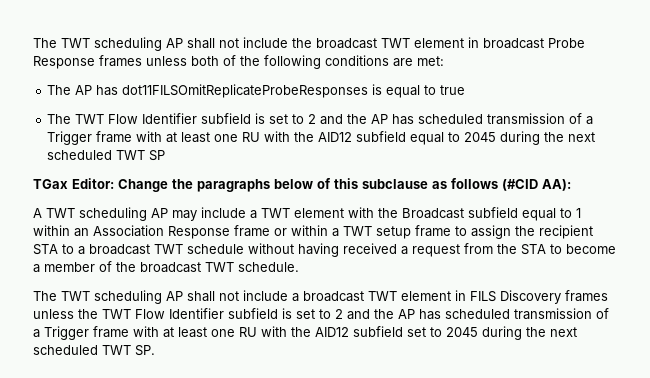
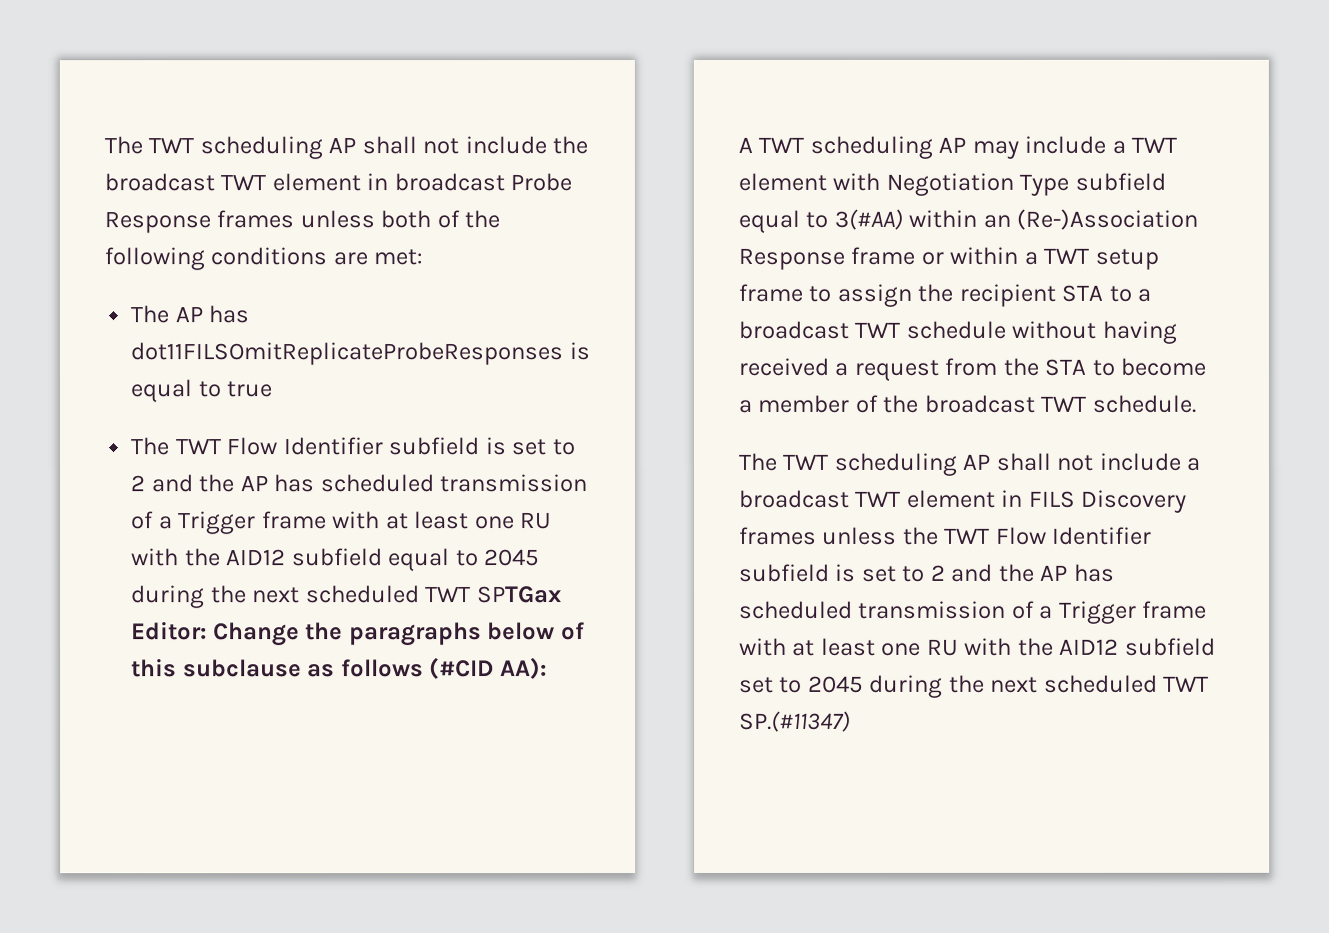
- The TWT Flow Identifier subfield is set to 2 and the AP has scheduled transmission of a Trigger frame with at least one RU with the AID12 subfield equal to 2045 during the next scheduled TWT SP
- TGax Editor: Change the paragraphs below of this subclause as follows (#CID AA):
+ The TWT Flow Identifier subfield is set to 2 and the AP has scheduled transmission of a Trigger frame with at least one RU with the AID12 subfield equal to 2045 during the next scheduled TWT SPTGax Editor: Change the paragraphs below of this subclause as follows (#CID AA):
- A TWT scheduling AP may include a TWT element with the Broadcast subfield equal to 1 within an Association Response frame or within a TWT setup frame to assign the recipient STA to a broadcast TWT schedule without having received a request from the STA to become a member of the broadcast TWT schedule.
+ A TWT scheduling AP may include a TWT element with Negotiation Type subfield equal to 3(#AA) within an (Re-)Association Response frame or within a TWT setup frame to assign the recipient STA to a broadcast TWT schedule without having received a request from the STA to become a member of the broadcast TWT schedule.
- The TWT scheduling AP shall not include a broadcast TWT element in FILS Discovery frames unless the TWT Flow Identifier subfield is set to 2 and the AP has scheduled transmission of a Trigger frame with at least one RU with the AID12 subfield set to 2045 during the next scheduled TWT SP.
+ The TWT scheduling AP shall not include a broadcast TWT element in FILS Discovery frames unless the TWT Flow Identifier subfield is set to 2 and the AP has scheduled transmission of a Trigger frame with at least one RU with the AID12 subfield set to 2045 during the next scheduled TWT SP.(#11347)

